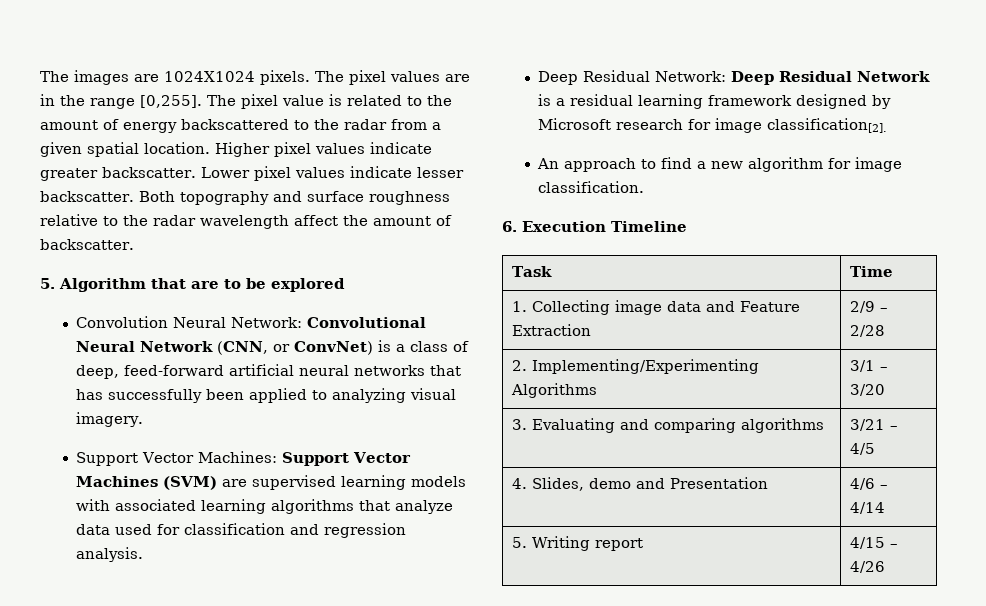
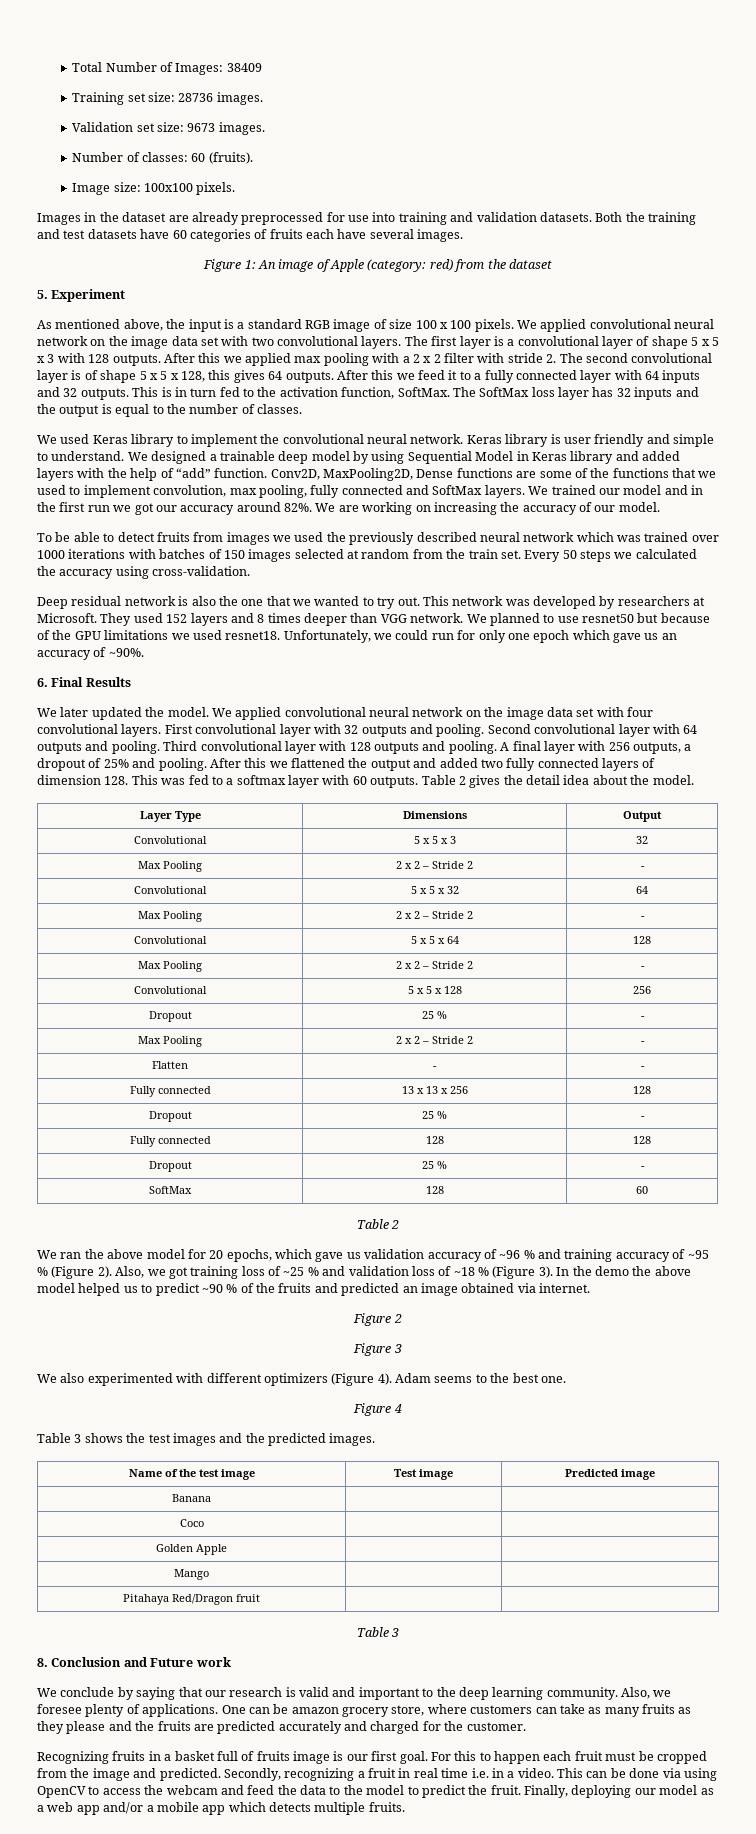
- The images are 1024X1024 pixels. The pixel values are in the range [0,255]. The pixel value is related to the amount of energy backscattered to the radar from a given spatial location. Higher pixel values indicate greater backscatter. Lower pixel values indicate lesser backscatter. Both topography and surface roughness relative to the radar wavelength affect the amount of backscatter.
- 5. Algorithm that are to be explored
- Convolution Neural Network: Convolutional Neural Network (CNN, or ConvNet) is a class of deep, feed-forward artificial neural networks that has successfully been applied to analyzing visual imagery.
- Support Vector Machines: Support Vector Machines (SVM) are supervised learning models with associated learning algorithms that analyze data used for classification and regression analysis.
- Deep Residual Network: Deep Residual Network is a residual learning framework designed by Microsoft research for image classification[2].
- An approach to find a new algorithm for image classification.
- 6. Execution Timeline
- Task | Time
- 1. Collecting image data and Feature Extraction | 2/9 – 2/28
- 2. Implementing/Experimenting Algorithms | 3/1 – 3/20
- 3. Evaluating and comparing algorithms | 3/21 – 4/5
- 4. Slides, demo and Presentation | 4/6 – 4/14
- 5. Writing report | 4/15 – 4/26
+ Total Number of Images: 38409
+ Training set size: 28736 images.
+ Validation set size: 9673 images.
+ Number of classes: 60 (fruits).
+ Image size: 100x100 pixels.
+ Images in the dataset are already preprocessed for use into training and validation datasets. Both the training and test datasets have 60 categories of fruits each have several images.
+ Figure 1: An image of Apple (category: red) from the dataset
+ 5. Experiment
+ As mentioned above, the input is a standard RGB image of size 100 x 100 pixels. We applied convolutional neural network on the image data set with two convolutional layers. The first layer is a convolutional layer of shape 5 x 5 x 3 with 128 outputs. After this we applied max pooling with a 2 x 2 filter with stride 2. The second convolutional layer is of shape 5 x 5 x 128, this gives 64 outputs. After this we feed it to a fully connected layer with 64 inputs and 32 outputs. This is in turn fed to the activation function, SoftMax. The SoftMax loss layer has 32 inputs and the output is equal to the number of classes.
+ We used Keras library to implement the convolutional neural network. Keras library is user friendly and simple to understand. We designed a trainable deep model by using Sequential Model in Keras library and added layers with the help of “add” function. Conv2D, MaxPooling2D, Dense functions are some of the functions that we used to implement convolution, max pooling, fully connected and SoftMax layers. We trained our model and in the first run we got our accuracy around 82%. We are working on increasing the accuracy of our model.
+ To be able to detect fruits from images we used the previously described neural network which was trained over 1000 iterations with batches of 150 images selected at random from the train set. Every 50 steps we calculated the accuracy using cross-validation.
+ Deep residual network is also the one that we wanted to try out. This network was developed by researchers at Microsoft. They used 152 layers and 8 times deeper than VGG network. We planned to use resnet50 but because of the GPU limitations we used resnet18. Unfortunately, we could run for only one epoch which gave us an accuracy of ~90%.
+ 6. Final Results
+ We later updated the model. We applied convolutional neural network on the image data set with four convolutional layers. First convolutional layer with 32 outputs and pooling. Second convolutional layer with 64 outputs and pooling. Third convolutional layer with 128 outputs and pooling. A final layer with 256 outputs, a dropout of 25% and pooling. After this we flattened the output and added two fully connected layers of dimension 128. This was fed to a softmax layer with 60 outputs. Table 2 gives the detail idea about the model.
+ Layer Type | Dimensions | Output
+ Convolutional | 5 x 5 x 3 | 32
+ Max Pooling | 2 x 2 – Stride 2 | -
+ Convolutional | 5 x 5 x 32 | 64
+ Max Pooling | 2 x 2 – Stride 2 | -
+ Convolutional | 5 x 5 x 64 | 128
+ Max Pooling | 2 x 2 – Stride 2 | -
+ Convolutional | 5 x 5 x 128 | 256
+ Dropout | 25 % | -
+ Max Pooling | 2 x 2 – Stride 2 | -
+ Flatten | - | -
+ Fully connected | 13 x 13 x 256 | 128
+ Dropout | 25 % | -
+ Fully connected | 128 | 128
+ Dropout | 25 % | -
+ SoftMax | 128 | 60
+ Table 2
+ We ran the above model for 20 epochs, which gave us validation accuracy of ~96 % and training accuracy of ~95 % (Figure 2). Also, we got training loss of ~25 % and validation loss of ~18 % (Figure 3). In the demo the above model helped us to predict ~90 % of the fruits and predicted an image obtained via internet.
+ Figure 2
+ Figure 3
+ We also experimented with different optimizers (Figure 4). Adam seems to the best one.
+ Figure 4
+ Table 3 shows the test images and the predicted images.
+ Name of the test image | Test image | Predicted image
+ Banana | |
+ Coco | |
+ Golden Apple | |
+ Mango | |
+ Pitahaya Red/Dragon fruit | |
+ Table 3
+ 8. Conclusion and Future work
+ We conclude by saying that our research is valid and important to the deep learning community. Also, we foresee plenty of applications. One can be amazon grocery store, where customers can take as many fruits as they please and the fruits are predicted accurately and charged for the customer.
+ Recognizing fruits in a basket full of fruits image is our first goal. For this to happen each fruit must be cropped from the image and predicted. Secondly, recognizing a fruit in real time i.e. in a video. This can be done via using OpenCV to access the webcam and feed the data to the model to predict the fruit. Finally, deploying our model as a web app and/or a mobile app which detects multiple fruits.

